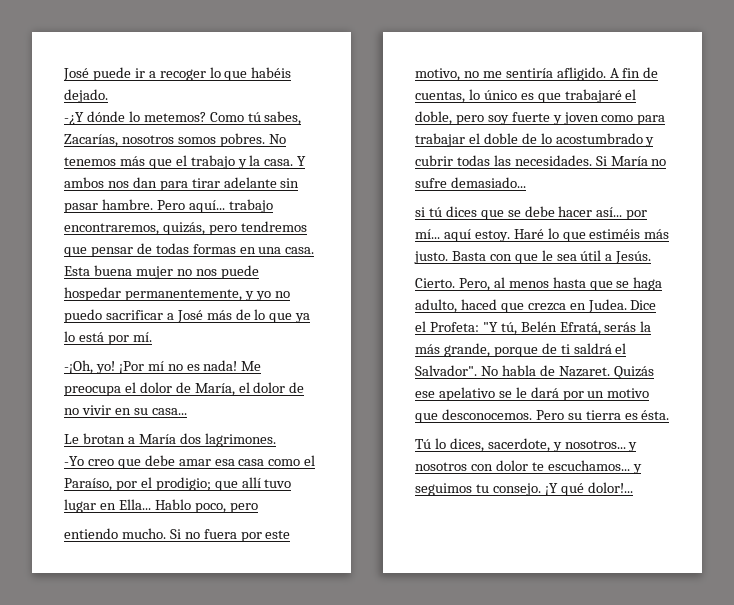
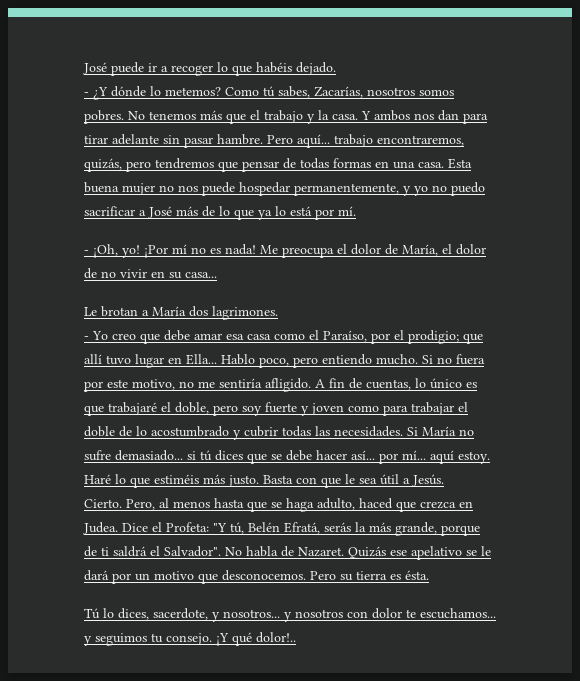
- -¿Y dónde lo metemos?
+ - ¿Y dónde lo metemos?
- -¡Oh, yo!
+ - ¡Oh, yo!
- -Yo creo que debe amar esa casa como el Paraíso, por el prodigio; que allí tuvo lugar en Ella...
+ - Yo creo que debe amar esa casa como el Paraíso, por el prodigio; que allí tuvo lugar en Ella...
- Hablo poco, pero
- entiendo mucho.
+ Hablo poco, pero entiendo mucho.
- Si María no sufre demasiado...
- si tú dices que se debe hacer así... por mí... aquí estoy.
+ Si María no sufre demasiado... si tú dices que se debe hacer así... por mí... aquí estoy.
- ¡Y qué dolor!...
+ ¡Y qué dolor!..

